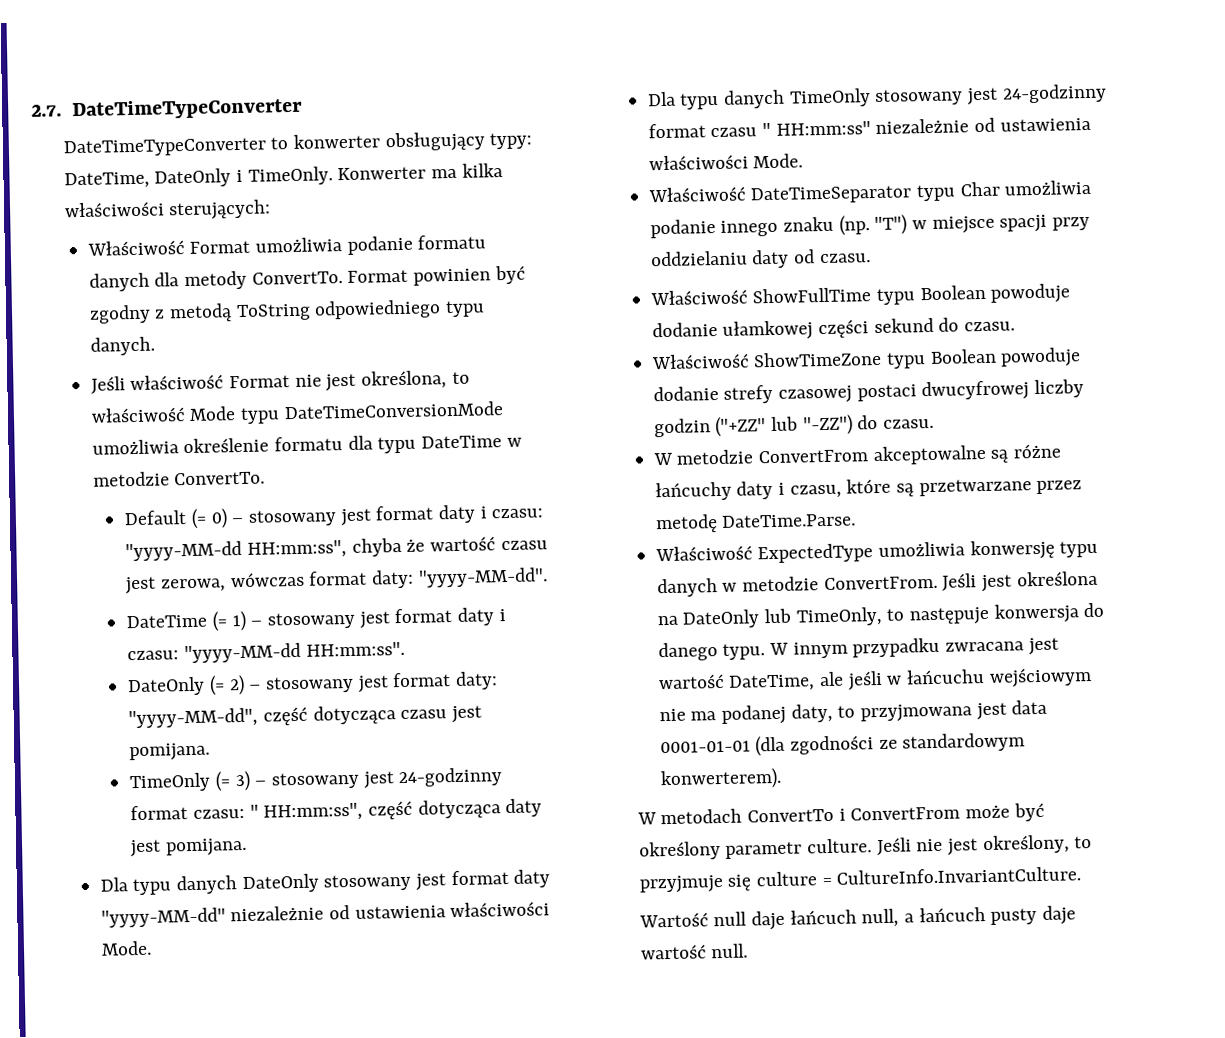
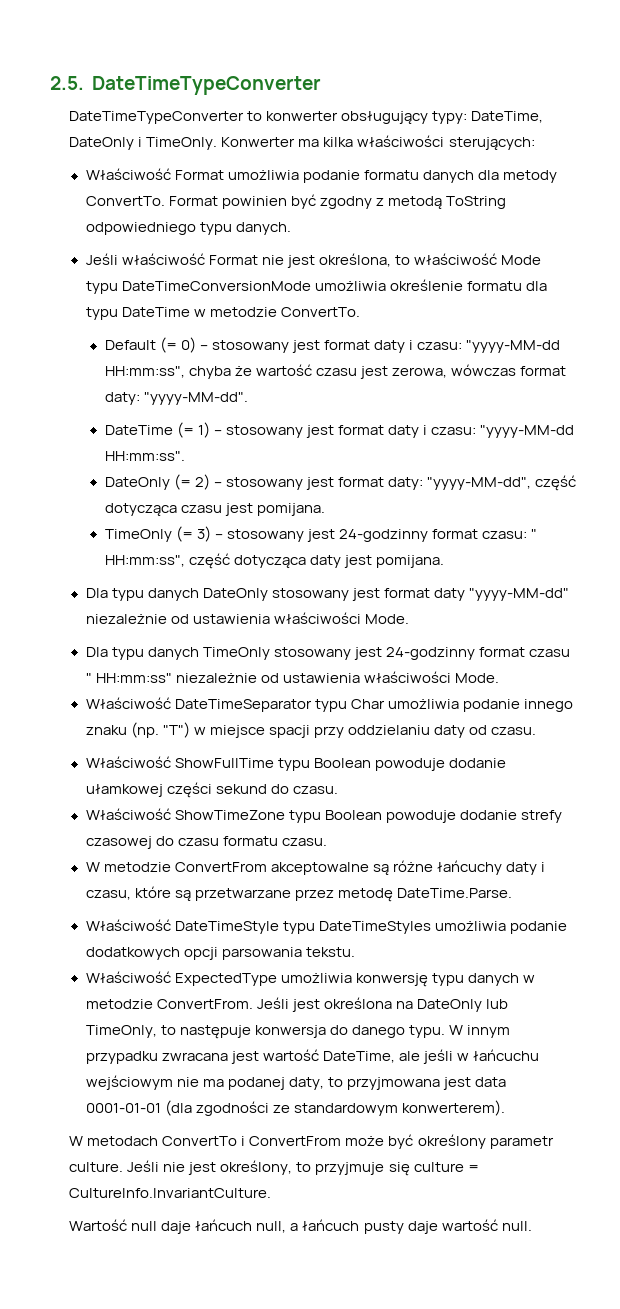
- 2.7. DateTimeTypeConverter
+ 2.5. DateTimeTypeConverter
- Właściwość ShowTimeZone typu Boolean powoduje dodanie strefy czasowej postaci dwucyfrowej liczby godzin ("+ZZ" lub "-ZZ") do czasu.
+ Właściwość ShowTimeZone typu Boolean powoduje dodanie strefy czasowej do czasu formatu czasu.
+ Właściwość DateTimeStyle typu DateTimeStyles umożliwia podanie dodatkowych opcji parsowania tekstu.

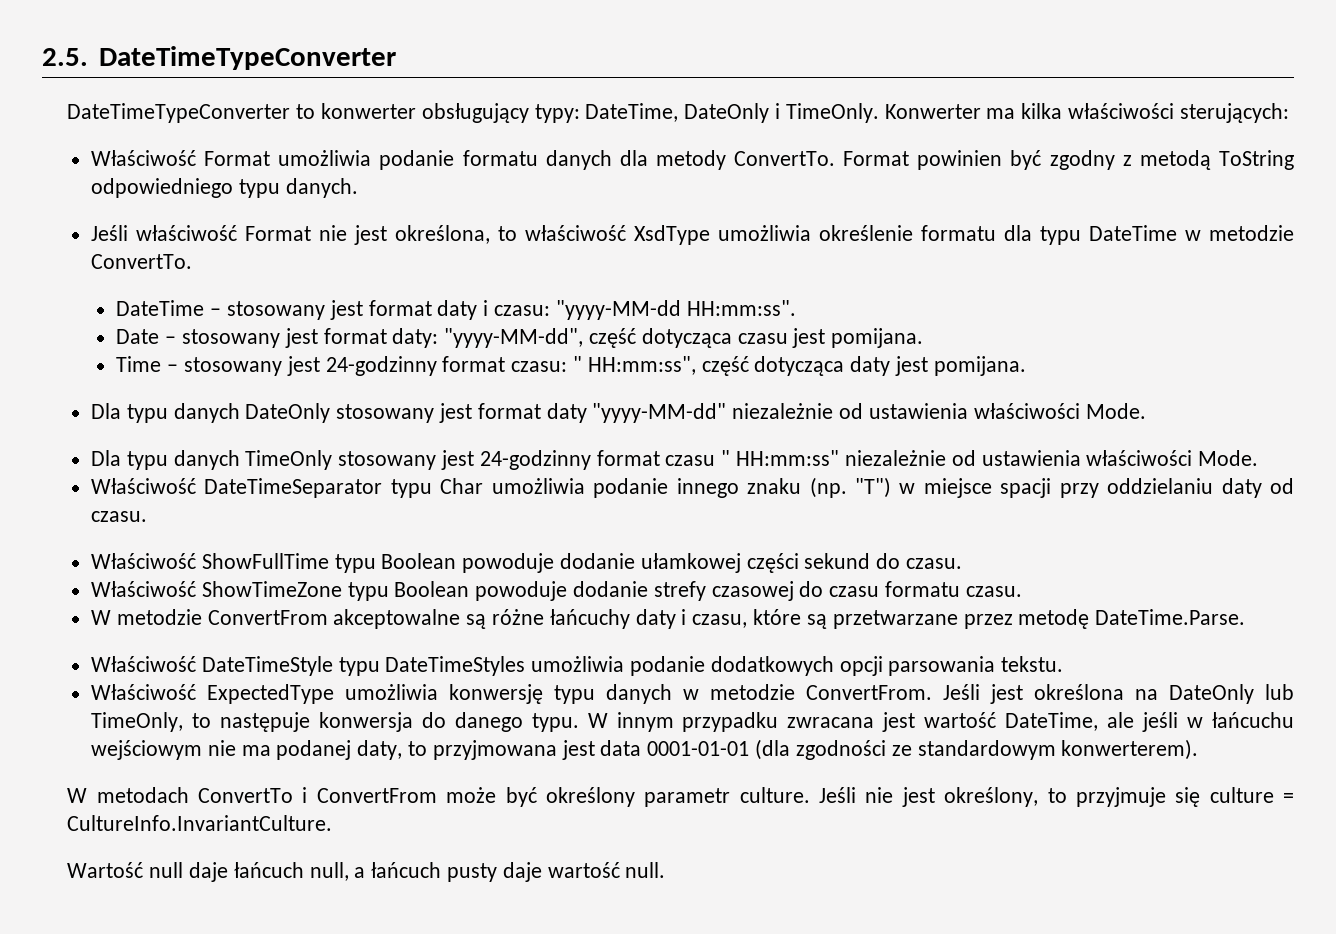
- Jeśli właściwość Format nie jest określona, to właściwość Mode typu DateTimeConversionMode umożliwia określenie formatu dla typu DateTime w metodzie ConvertTo.
+ Jeśli właściwość Format nie jest określona, to właściwość XsdType umożliwia określenie formatu dla typu DateTime w metodzie ConvertTo.
- Default (= 0) – stosowany jest format daty i czasu: "yyyy-MM-dd HH:mm:ss", chyba że wartość czasu jest zerowa, wówczas format daty: "yyyy-MM-dd".
- DateTime (= 1) – stosowany jest format daty i czasu: "yyyy-MM-dd HH:mm:ss".
+ DateTime – stosowany jest format daty i czasu: "yyyy-MM-dd HH:mm:ss".
- DateOnly (= 2) – stosowany jest format daty: "yyyy-MM-dd", część dotycząca czasu jest pomijana.
+ Date – stosowany jest format daty: "yyyy-MM-dd", część dotycząca czasu jest pomijana.
- TimeOnly (= 3) – stosowany jest 24-godzinny format czasu: " HH:mm:ss", część dotycząca daty jest pomijana.
+ Time – stosowany jest 24-godzinny format czasu: " HH:mm:ss", część dotycząca daty jest pomijana.

